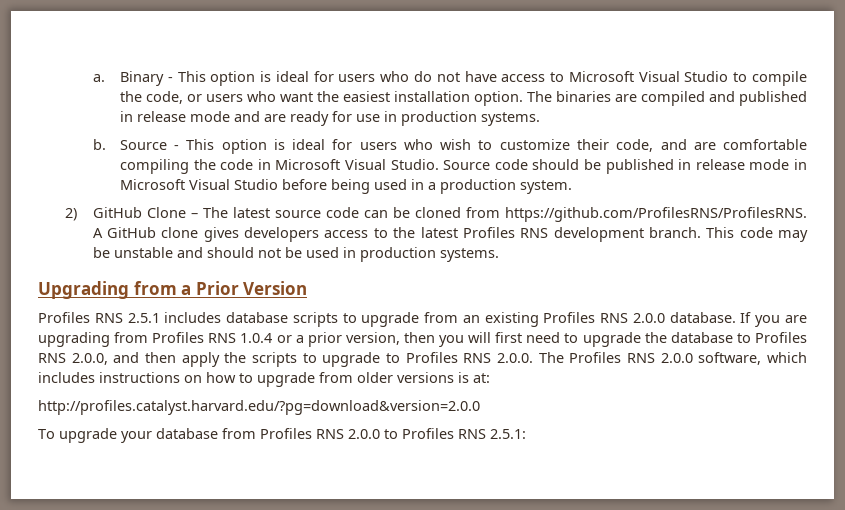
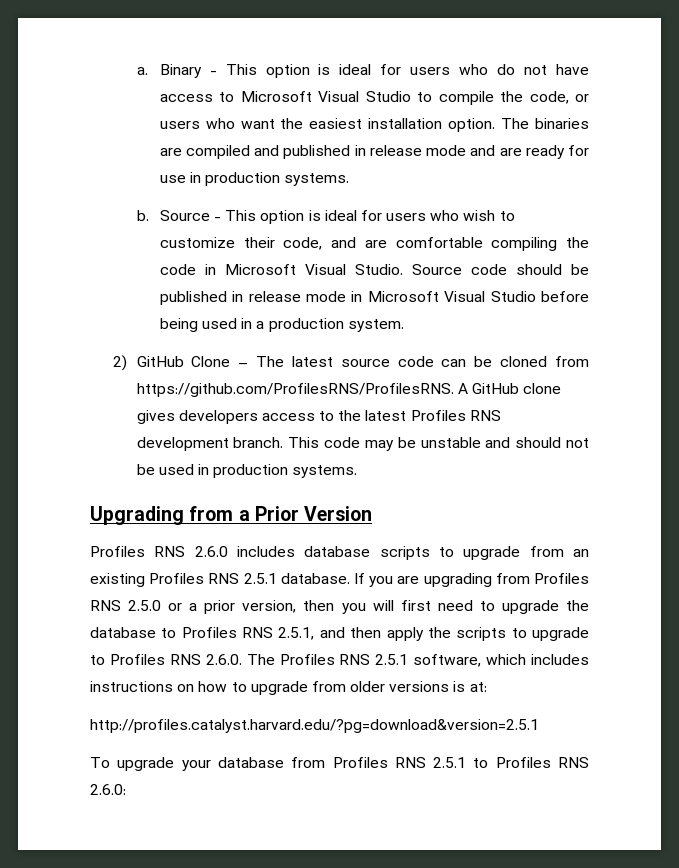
- Profiles RNS 2.5.1 includes database scripts to upgrade from an existing Profiles RNS 2.0.0 database.
+ Profiles RNS 2.6.0 includes database scripts to upgrade from an existing Profiles RNS 2.5.1 database.
- If you are upgrading from Profiles RNS 1.0.4 or a prior version, then you will first need to upgrade the database to Profiles RNS 2.0.0, and then apply the scripts to upgrade to Profiles RNS 2.0.0. The Profiles RNS 2.0.0 software, which includes instructions on how to upgrade from older versions is at:
+ If you are upgrading from Profiles RNS 2.5.0 or a prior version, then you will first need to upgrade the database to Profiles RNS 2.5.1, and then apply the scripts to upgrade to Profiles RNS 2.6.0. The Profiles RNS 2.5.1 software, which includes instructions on how to upgrade from older versions is at:
- http://profiles.catalyst.harvard.edu/?pg=download&version=2.0.0
+ http://profiles.catalyst.harvard.edu/?pg=download&version=2.5.1
- To upgrade your database from Profiles RNS 2.0.0 to Profiles RNS 2.5.1:
+ To upgrade your database from Profiles RNS 2.5.1 to Profiles RNS 2.6.0:

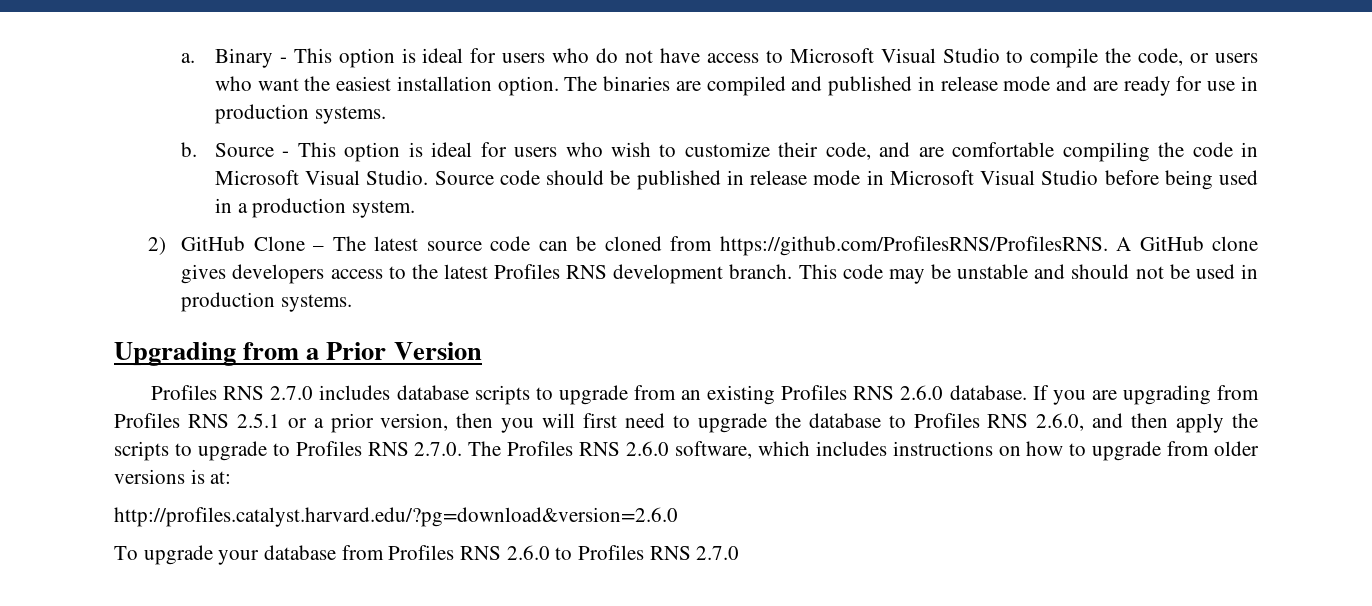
- Profiles RNS 2.6.0 includes database scripts to upgrade from an existing Profiles RNS 2.5.1 database.
+ Profiles RNS 2.7.0 includes database scripts to upgrade from an existing Profiles RNS 2.6.0 database.
- If you are upgrading from Profiles RNS 2.5.0 or a prior version, then you will first need to upgrade the database to Profiles RNS 2.5.1, and then apply the scripts to upgrade to Profiles RNS 2.6.0. The Profiles RNS 2.5.1 software, which includes instructions on how to upgrade from older versions is at:
+ If you are upgrading from Profiles RNS 2.5.1 or a prior version, then you will first need to upgrade the database to Profiles RNS 2.6.0, and then apply the scripts to upgrade to Profiles RNS 2.7.0. The Profiles RNS 2.6.0 software, which includes instructions on how to upgrade from older versions is at:
- http://profiles.catalyst.harvard.edu/?pg=download&version=2.5.1
+ http://profiles.catalyst.harvard.edu/?pg=download&version=2.6.0
- To upgrade your database from Profiles RNS 2.5.1 to Profiles RNS 2.6.0:
+ To upgrade your database from Profiles RNS 2.6.0 to Profiles RNS 2.7.0

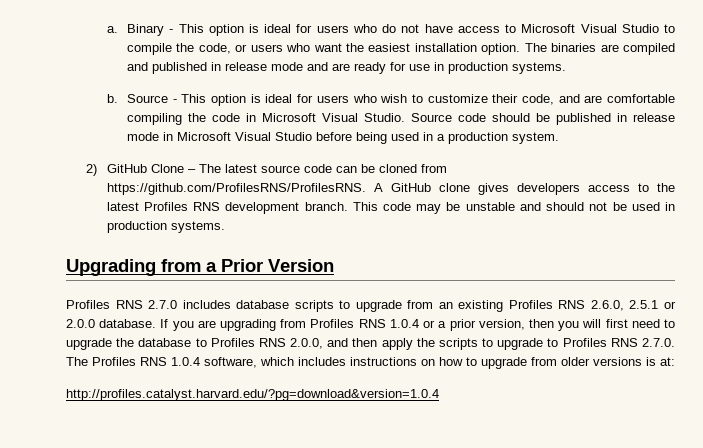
- Profiles RNS 2.7.0 includes database scripts to upgrade from an existing Profiles RNS 2.6.0 database.
+ Profiles RNS 2.7.0 includes database scripts to upgrade from an existing Profiles RNS 2.6.0, 2.5.1 or 2.0.0 database.
- If you are upgrading from Profiles RNS 2.5.1 or a prior version, then you will first need to upgrade the database to Profiles RNS 2.6.0, and then apply the scripts to upgrade to Profiles RNS 2.7.0. The Profiles RNS 2.6.0 software, which includes instructions on how to upgrade from older versions is at:
+ If you are upgrading from Profiles RNS 1.0.4 or a prior version, then you will first need to upgrade the database to Profiles RNS 2.0.0, and then apply the scripts to upgrade to Profiles RNS 2.7.0. The Profiles RNS 1.0.4 software, which includes instructions on how to upgrade from older versions is at:
- http://profiles.catalyst.harvard.edu/?pg=download&version=2.6.0
- To upgrade your database from Profiles RNS 2.6.0 to Profiles RNS 2.7.0
+ http://profiles.catalyst.harvard.edu/?pg=download&version=1.0.4

